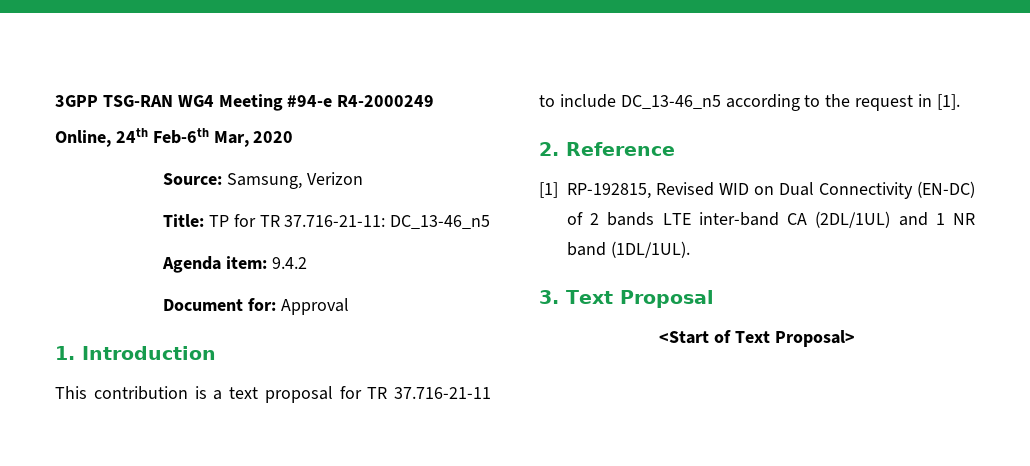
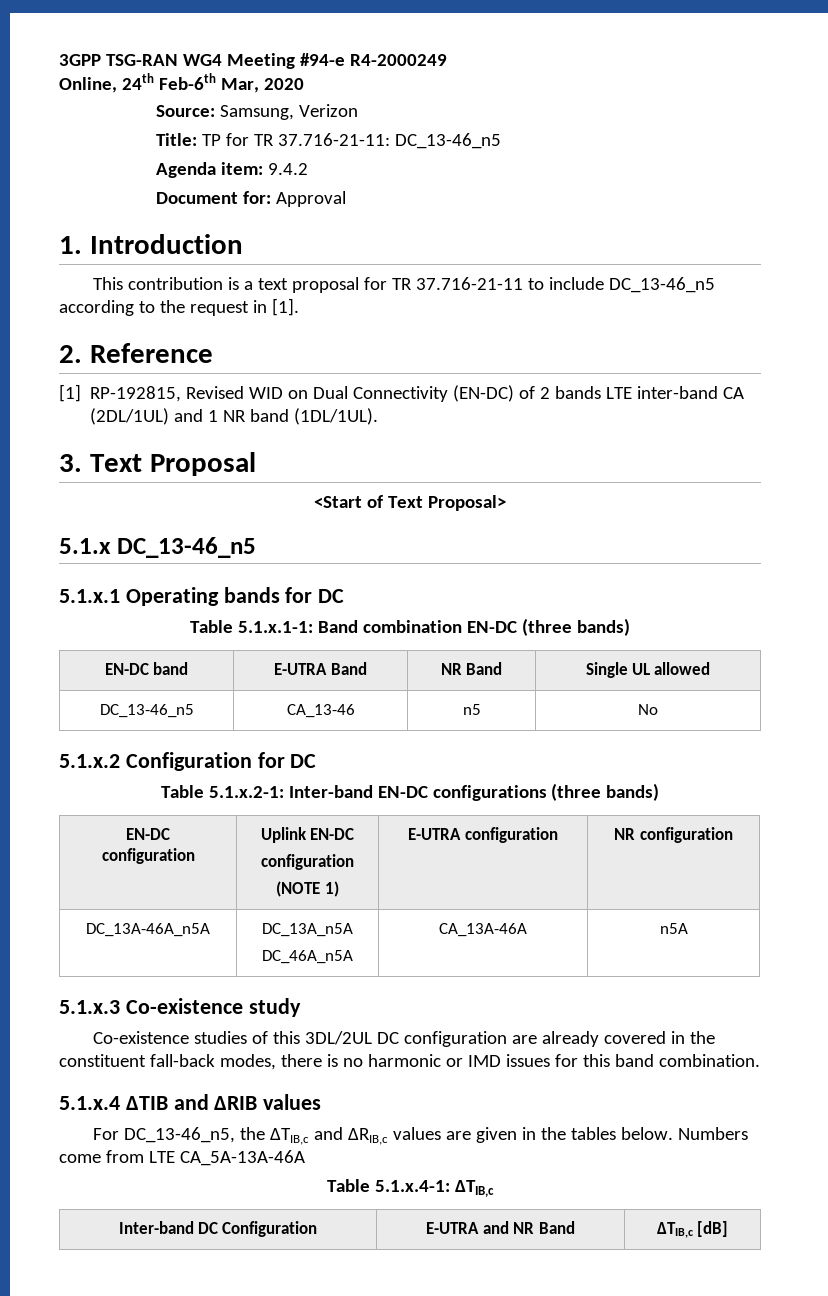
+ 5.1.x DC_13-46_n5
+ 5.1.x.1 Operating bands for DC
+ Table 5.1.x.1-1: Band combination EN-DC (three bands)
+ EN-DC band | E-UTRA Band | NR Band | Single UL allowed
+ DC_13-46_n5 | CA_13-46 | n5 | No
+ 5.1.x.2 Configuration for DC
+ Table 5.1.x.2-1: Inter-band EN-DC configurations (three bands)
+ EN-DC
+ configuration | Uplink EN-DC
+ configuration
+ (NOTE 1) | E-UTRA configuration | NR configuration
+ DC_13A-46A_n5A | DC_13A_n5A
+ DC_46A_n5A | CA_13A-46A | n5A
+ 5.1.x.3 Co-existence study
+ Co-existence studies of this 3DL/2UL DC configuration are already covered in the constituent fall-back modes, there is no harmonic or IMD issues for this band combination.
+ 5.1.x.4 ∆TIB and ∆RIB values
+ For DC_13-46_n5, the ΔTIB,c and ΔRIB,c values are given in the tables below. Numbers come from LTE CA_5A-13A-46A
+ Table 5.1.x.4-1: ΔTIB,c
+ Inter-band DC Configuration | E-UTRA and NR Band | ΔTIB,c [dB]

